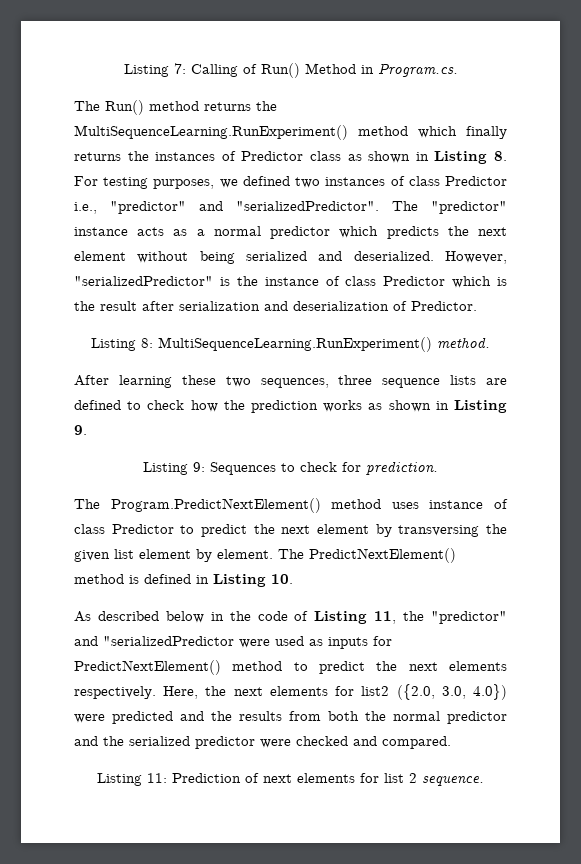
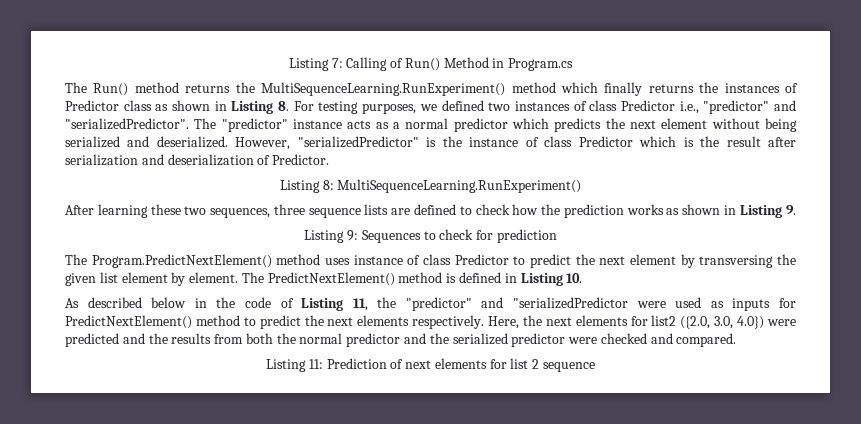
- Listing 7: Calling of Run() Method in Program.cs.
+ Listing 7: Calling of Run() Method in Program.cs
- Listing 8: MultiSequenceLearning.RunExperiment() method.
+ Listing 8: MultiSequenceLearning.RunExperiment()
- Listing 9: Sequences to check for prediction.
+ Listing 9: Sequences to check for prediction
- Listing 11: Prediction of next elements for list 2 sequence.
+ Listing 11: Prediction of next elements for list 2 sequence

